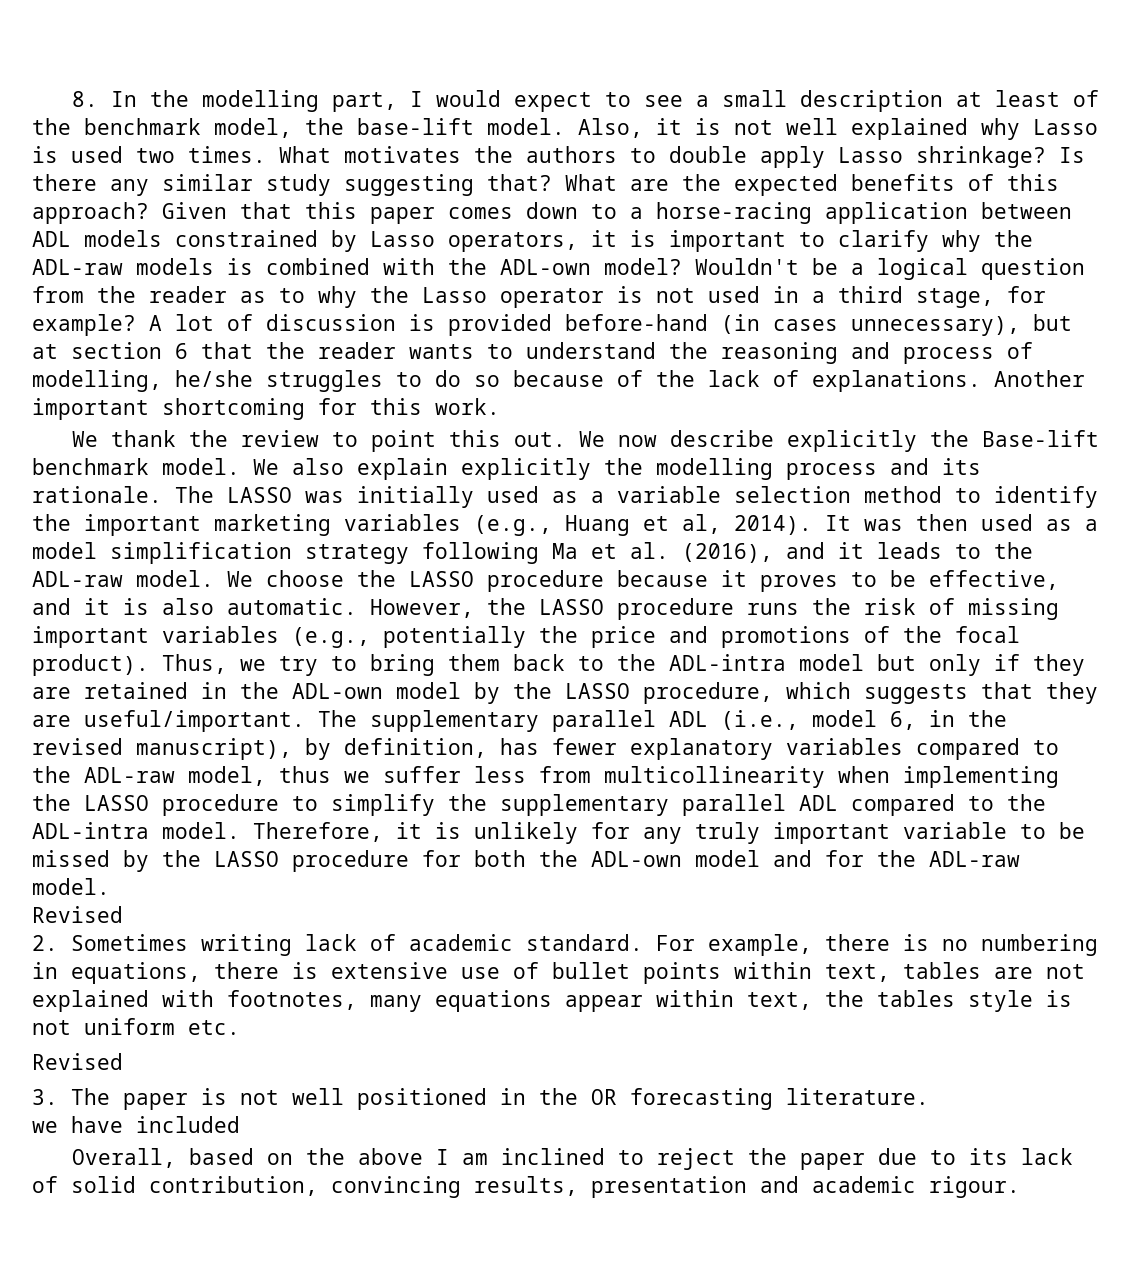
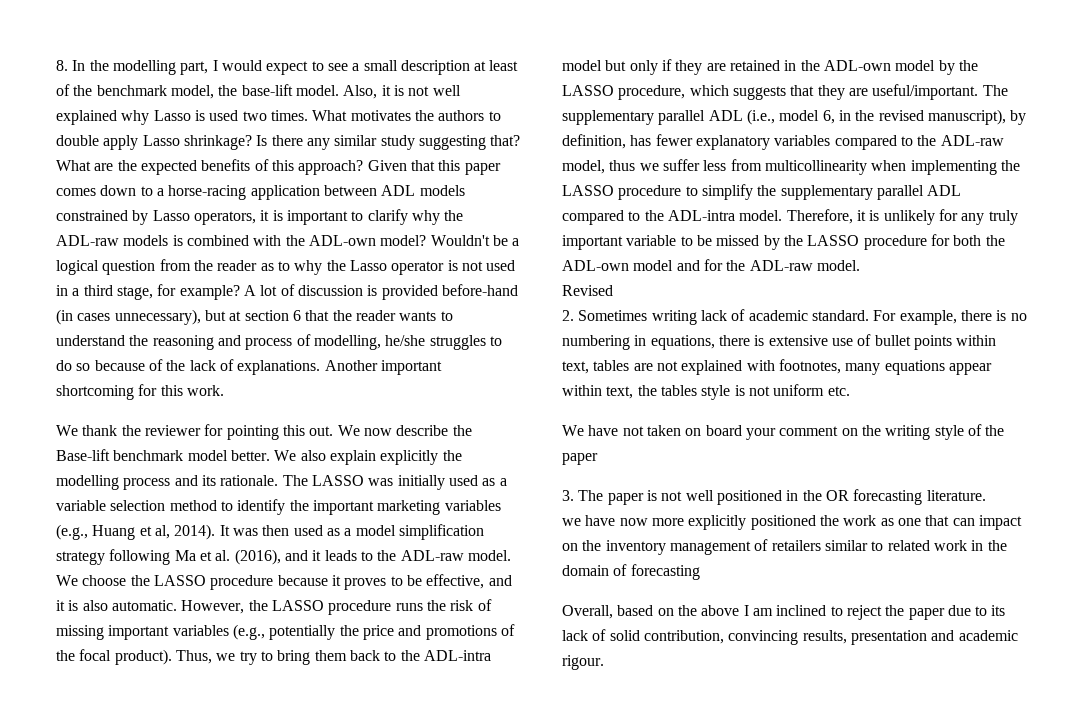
- We thank the review to point this out.
+ We thank the reviewer for pointing this out.
- We now describe explicitly the Base-lift benchmark model.
+ We now describe the Base-lift benchmark model better.
  For example, there is no numbering in equations, there is extensive use of bullet points within text, tables are not explained with footnotes, many equations appear within text, the tables style is not uniform etc.
- Revised
+ We have not taken on board your comment on the writing style of the paper
- we have included
+ we have now more explicitly positioned the work as one that can impact on the inventory management of retailers similar to related work in the domain of forecasting

